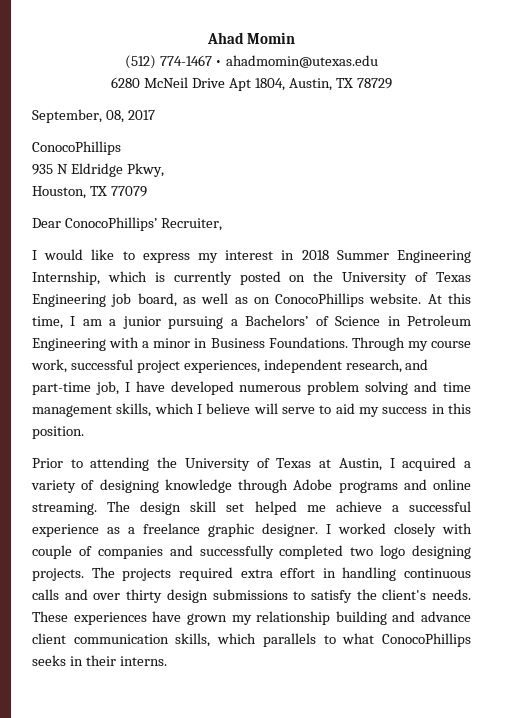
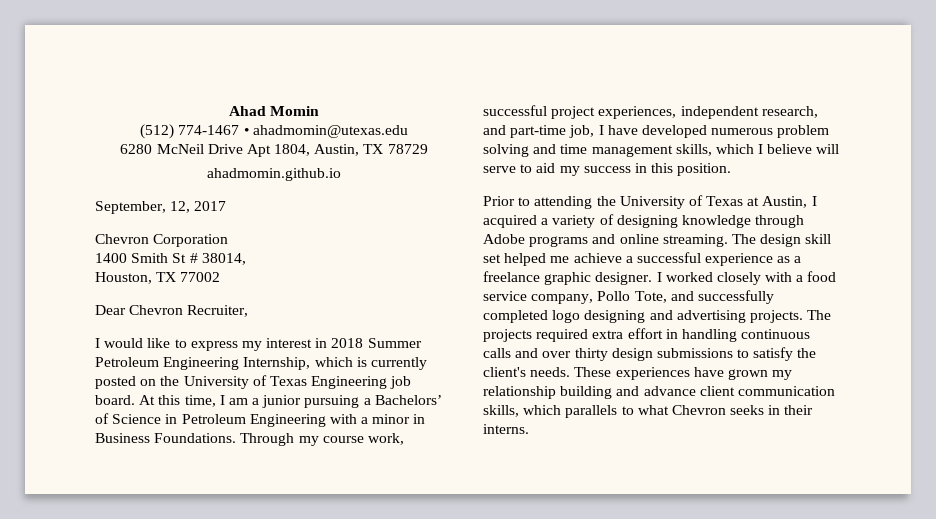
+ ahadmomin.github.io
- September, 08, 2017
- ConocoPhillips
- 935 N Eldridge Pkwy,
+ September, 12, 2017
+ Chevron Corporation
+ 1400 Smith St # 38014,
- Houston, TX 77079
+ Houston, TX 77002
- Dear ConocoPhillips’ Recruiter,
+ Dear Chevron Recruiter,
- I would like to express my interest in 2018 Summer Engineering Internship, which is currently posted on the University of Texas Engineering job board, as well as on ConocoPhillips website.
+ I would like to express my interest in 2018 Summer Petroleum Engineering Internship, which is currently posted on the University of Texas Engineering job board.
- I worked closely with couple of companies and successfully completed two logo designing projects.
+ I worked closely with a food service company, Pollo Tote, and successfully completed logo designing and advertising projects.
- These experiences have grown my relationship building and advance client communication skills, which parallels to what ConocoPhillips seeks in their interns.
+ These experiences have grown my relationship building and advance client communication skills, which parallels to what Chevron seeks in their interns.

